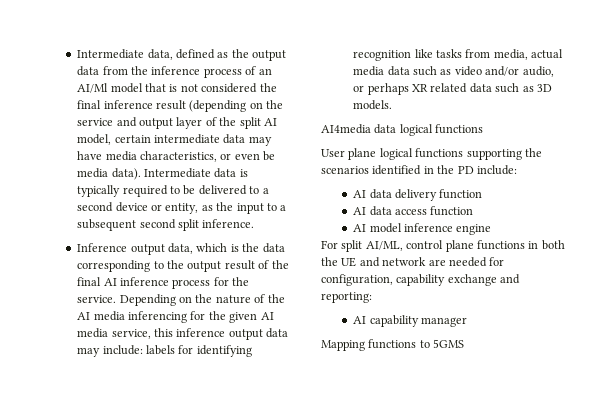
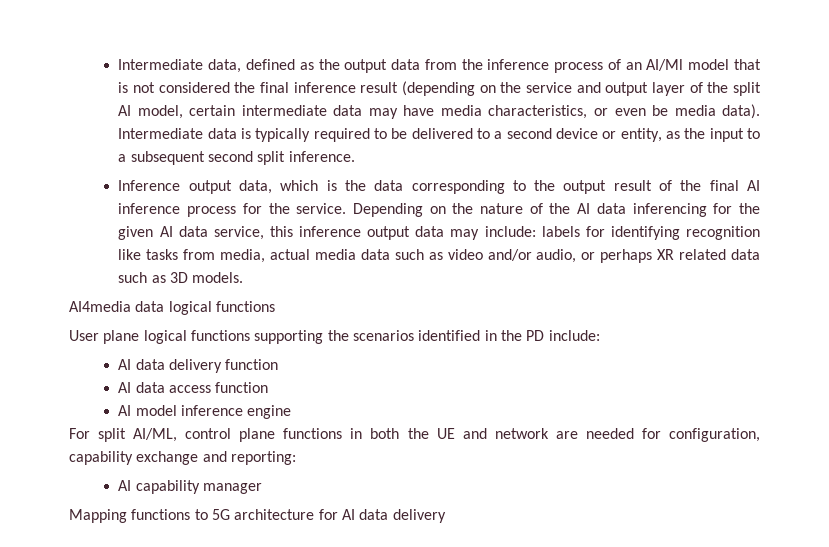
- Depending on the nature of the AI media inferencing for the given AI media service, this inference output data may include: labels for identifying recognition like tasks from media, actual media data such as video and/or audio, or perhaps XR related data such as 3D models.
+ Depending on the nature of the AI data inferencing for the given AI data service, this inference output data may include: labels for identifying recognition like tasks from media, actual media data such as video and/or audio, or perhaps XR related data such as 3D models.
- Mapping functions to 5GMS
+ Mapping functions to 5G architecture for AI data delivery

